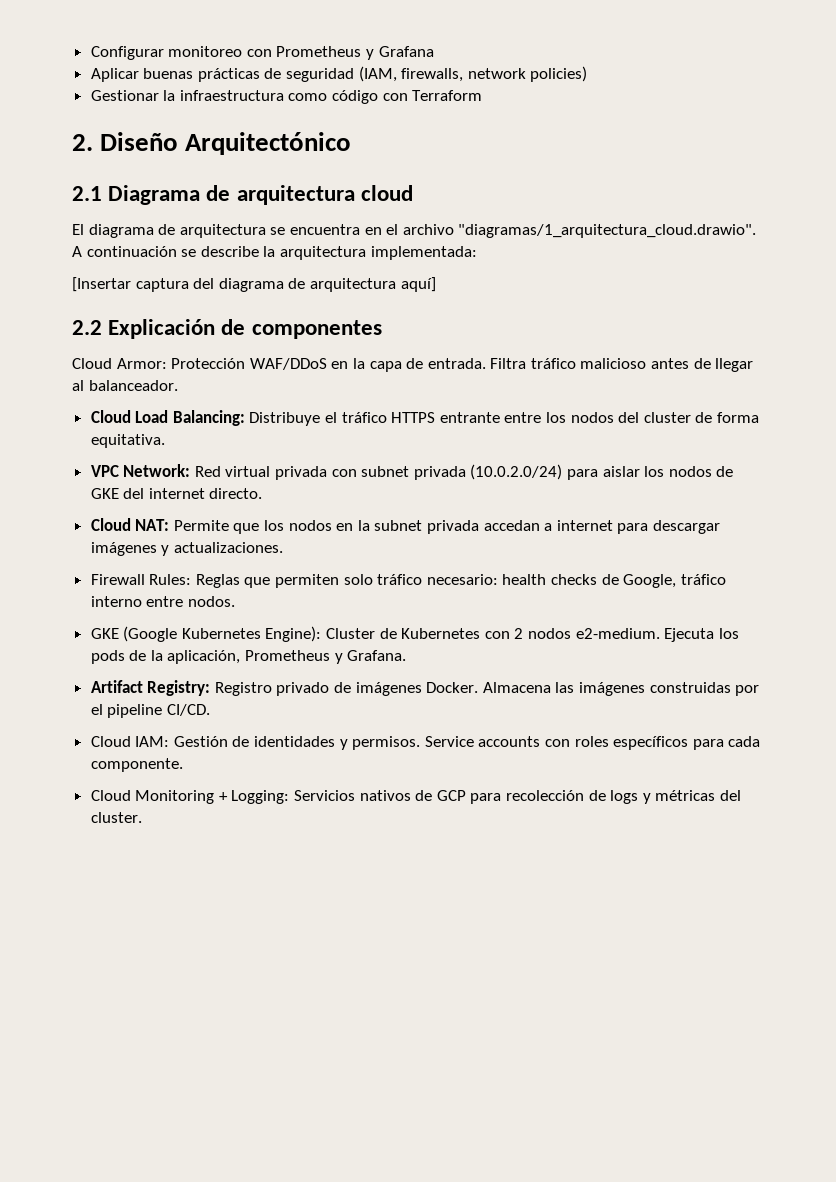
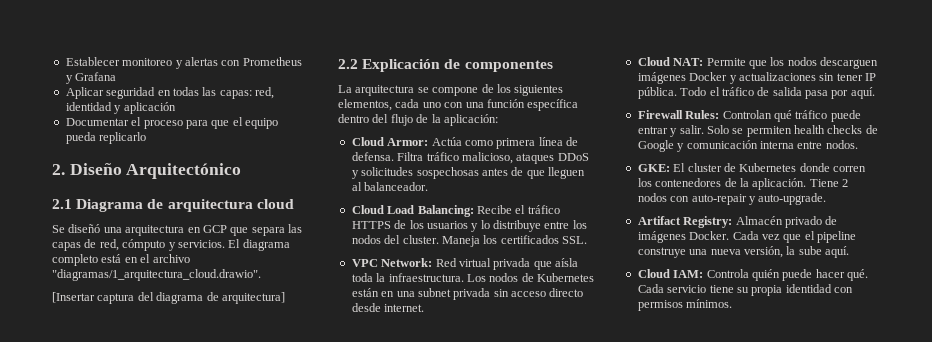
- Configurar monitoreo con Prometheus y Grafana
+ Establecer monitoreo y alertas con Prometheus y Grafana
- Aplicar buenas prácticas de seguridad (IAM, firewalls, network policies)
- Gestionar la infraestructura como código con Terraform
+ Aplicar seguridad en todas las capas: red, identidad y aplicación
+ Documentar el proceso para que el equipo pueda replicarlo
- El diagrama de arquitectura se encuentra en el archivo "diagramas/1_arquitectura_cloud.drawio". A continuación se describe la arquitectura implementada:
+ Se diseñó una arquitectura en GCP que separa las capas de red, cómputo y servicios. El diagrama completo está en el archivo "diagramas/1_arquitectura_cloud.drawio".
- [Insertar captura del diagrama de arquitectura aquí]
+ [Insertar captura del diagrama de arquitectura]
- Cloud Armor: Protección WAF/DDoS en la capa de entrada. Filtra tráfico malicioso antes de llegar al balanceador.
+ La arquitectura se compone de los siguientes elementos, cada uno con una función específica dentro del flujo de la aplicación:
+ Cloud Armor: Actúa como primera línea de defensa. Filtra tráfico malicioso, ataques DDoS y solicitudes sospechosas antes de que lleguen al balanceador.
- Cloud Load Balancing: Distribuye el tráfico HTTPS entrante entre los nodos del cluster de forma equitativa.
+ Cloud Load Balancing: Recibe el tráfico HTTPS de los usuarios y lo distribuye entre los nodos del cluster. Maneja los certificados SSL.
- VPC Network: Red virtual privada con subnet privada (10.0.2.0/24) para aislar los nodos de GKE del internet directo.
+ VPC Network: Red virtual privada que aísla toda la infraestructura. Los nodos de Kubernetes están en una subnet privada sin acceso directo desde internet.
- Cloud NAT: Permite que los nodos en la subnet privada accedan a internet para descargar imágenes y actualizaciones.
- Firewall Rules: Reglas que permiten solo tráfico necesario: health checks de Google, tráfico interno entre nodos.
- GKE (Google Kubernetes Engine): Cluster de Kubernetes con 2 nodos e2-medium. Ejecuta los pods de la aplicación, Prometheus y Grafana.
+ Cloud NAT: Permite que los nodos descarguen imágenes Docker y actualizaciones sin tener IP pública. Todo el tráfico de salida pasa por aquí.
+ Firewall Rules: Controlan qué tráfico puede entrar y salir. Solo se permiten health checks de Google y comunicación interna entre nodos.
+ GKE: El cluster de Kubernetes donde corren los contenedores de la aplicación. Tiene 2 nodos con auto-repair y auto-upgrade.
- Artifact Registry: Registro privado de imágenes Docker.
+ Artifact Registry: Almacén privado de imágenes Docker.
- Almacena las imágenes construidas por el pipeline CI/CD.
- Cloud IAM: Gestión de identidades y permisos. Service accounts con roles específicos para cada componente.
- Cloud Monitoring + Logging: Servicios nativos de GCP para recolección de logs y métricas del cluster.
+ Cada vez que el pipeline construye una nueva versión, la sube aquí.
+ Cloud IAM: Controla quién puede hacer qué. Cada servicio tiene su propia identidad con permisos mínimos.

